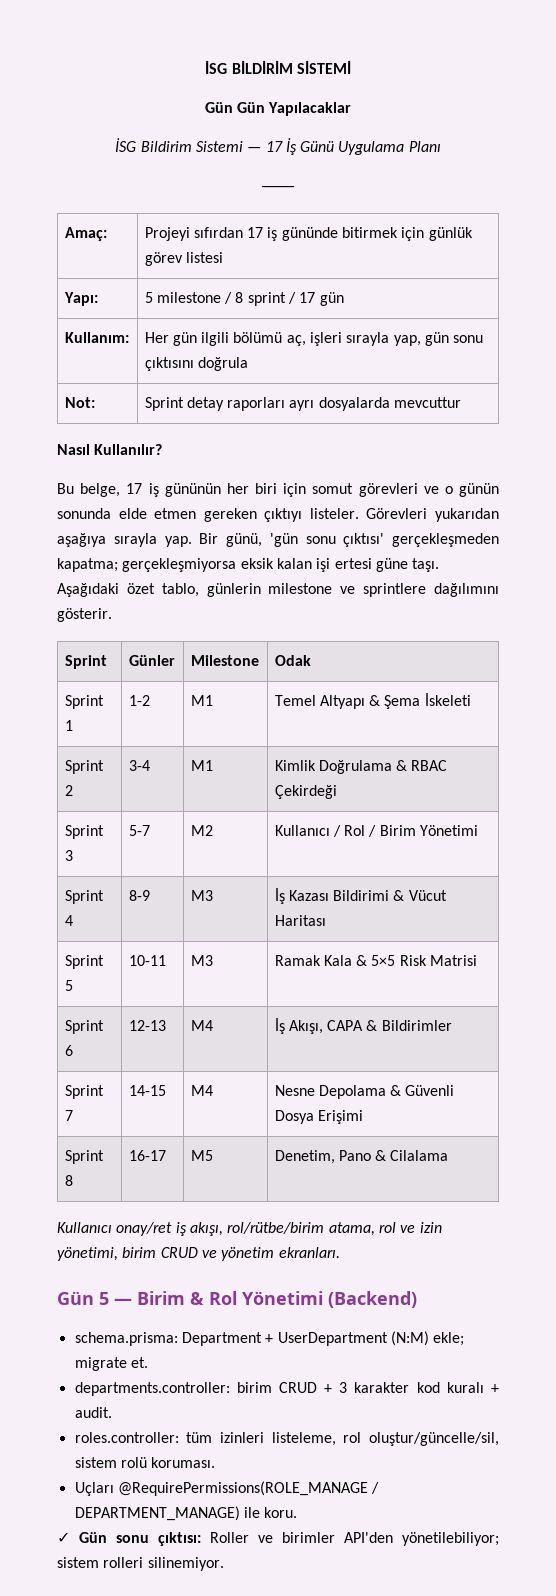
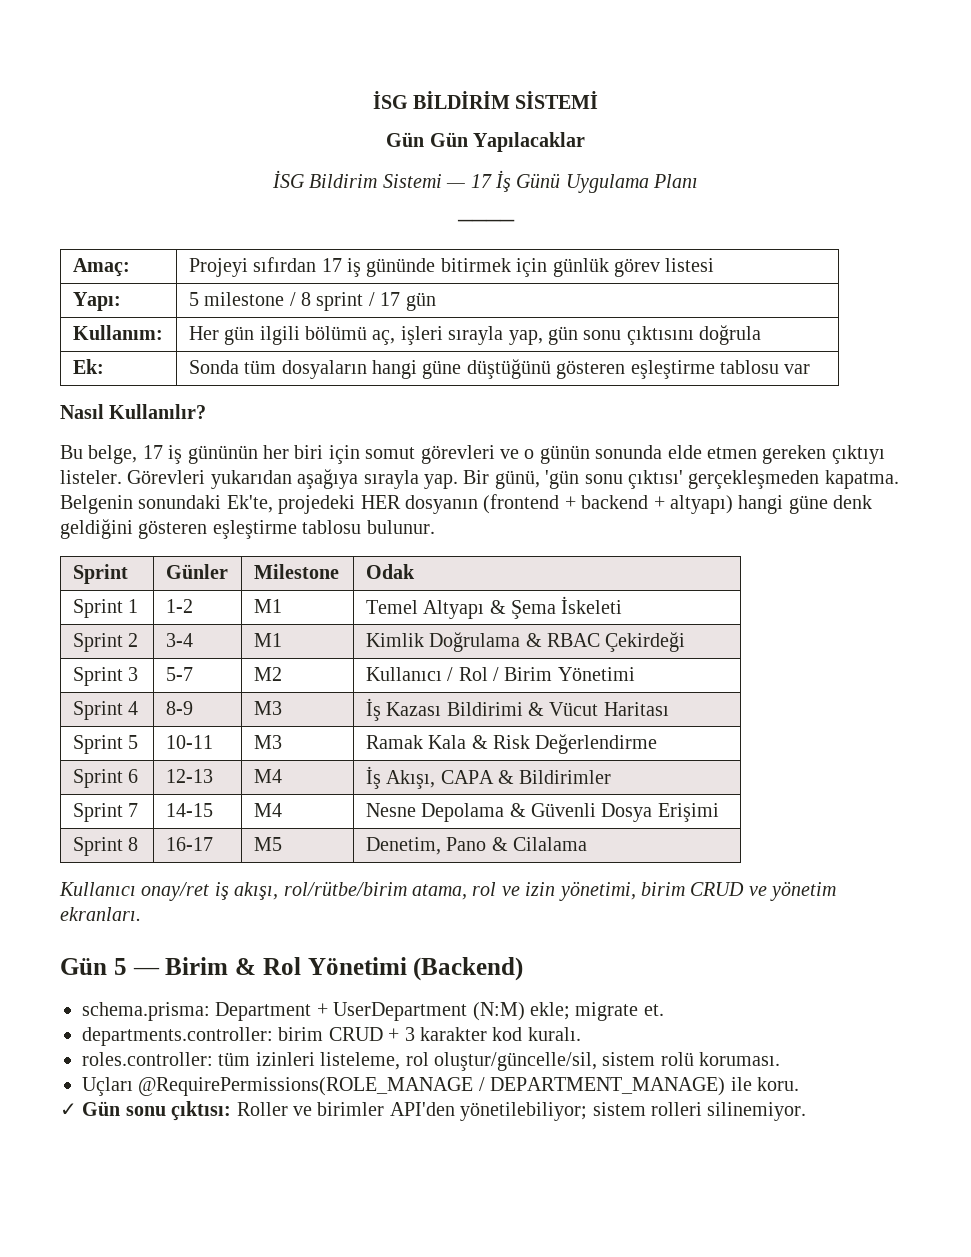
- Not: | Sprint detay raporları ayrı dosyalarda mevcuttur
+ Ek: | Sonda tüm dosyaların hangi güne düştüğünü gösteren eşleştirme tablosu var
- Bir günü, 'gün sonu çıktısı' gerçekleşmeden kapatma; gerçekleşmiyorsa eksik kalan işi ertesi güne taşı. Aşağıdaki özet tablo, günlerin milestone ve sprintlere dağılımını gösterir.
+ Bir günü, 'gün sonu çıktısı' gerçekleşmeden kapatma. Belgenin sonundaki Ek'te, projedeki HER dosyanın (frontend + backend + altyapı) hangi güne denk geldiğini gösteren eşleştirme tablosu bulunur.
- Sprint 5 | 10-11 | M3 | Ramak Kala & 5×5 Risk Matrisi
+ Sprint 5 | 10-11 | M3 | Ramak Kala & Risk Değerlendirme
- departments.controller: birim CRUD + 3 karakter kod kuralı + audit.
+ departments.controller: birim CRUD + 3 karakter kod kuralı.

